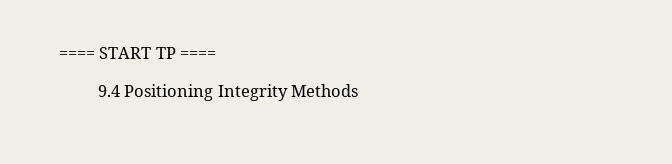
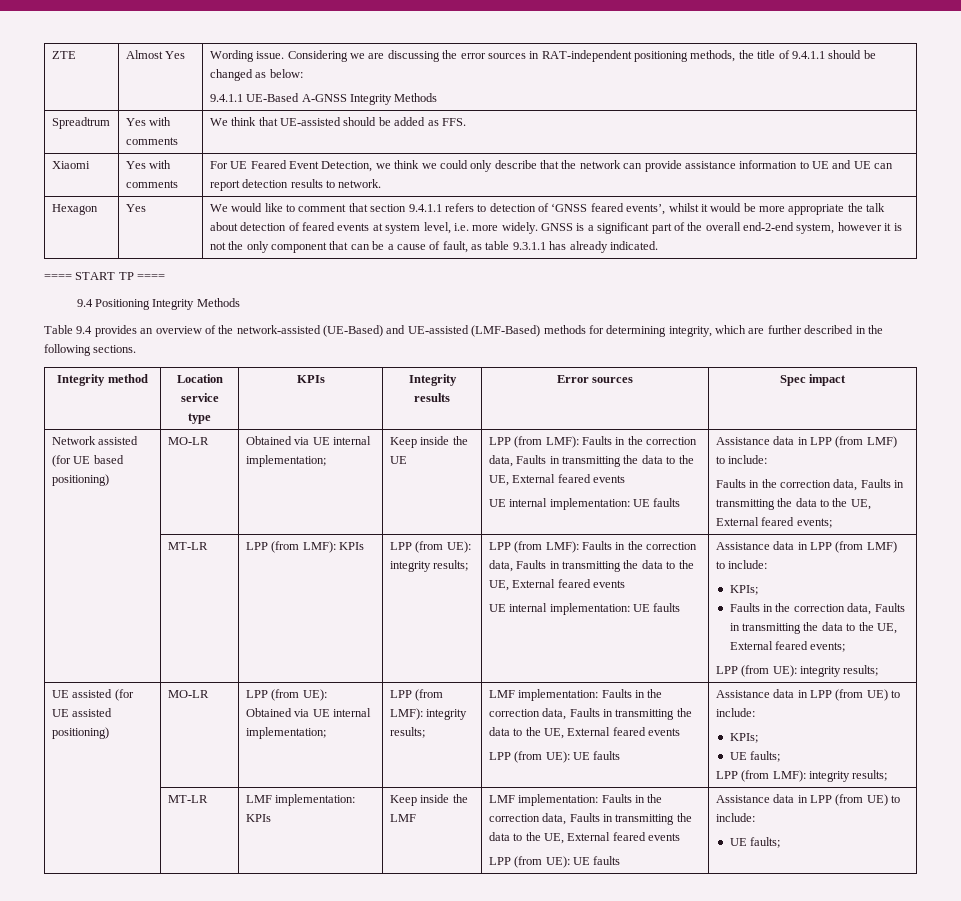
+ ZTE | Almost Yes | Wording issue. Considering we are discussing the error sources in RAT-independent positioning methods, the title of 9.4.1.1 should be changed as below:
+ 9.4.1.1 UE-Based A-GNSS Integrity Methods
+ Spreadtrum | Yes with comments | We think that UE-assisted should be added as FFS.
+ Xiaomi | Yes with comments | For UE Feared Event Detection, we think we could only describe that the network can provide assistance information to UE and UE can report detection results to network.
+ Hexagon | Yes | We would like to comment that section 9.4.1.1 refers to detection of ‘GNSS feared events’, whilst it would be more appropriate the talk about detection of feared events at system level, i.e. more widely. GNSS is a significant part of the overall end-2-end system, however it is not the only component that can be a cause of fault, as table 9.3.1.1 has already indicated.
+ Table 9.4 provides an overview of the network-assisted (UE-Based) and UE-assisted (LMF-Based) methods for determining integrity, which are further described in the following sections.
+ Integrity method | Location service type | KPIs | Integrity results | Error sources | Spec impact
+ Network assisted (for UE based positioning) | MO-LR | Obtained via UE internal implementation; | Keep inside the UE | LPP (from LMF): Faults in the correction data, Faults in transmitting the data to the UE, External feared events
+ UE internal implementation: UE faults | Assistance data in LPP (from LMF) to include:
+ Faults in the correction data, Faults in transmitting the data to the UE, External feared events;
+ | MT-LR | LPP (from LMF): KPIs | LPP (from UE): integrity results; | LPP (from LMF): Faults in the correction data, Faults in transmitting the data to the UE, External feared events
+ UE internal implementation: UE faults | Assistance data in LPP (from LMF) to include:
+ KPIs;
+ Faults in the correction data, Faults in transmitting the data to the UE, External feared events;
+ LPP (from UE): integrity results;
+ UE assisted (for UE assisted positioning) | MO-LR | LPP (from UE): Obtained via UE internal implementation; | LPP (from LMF): integrity results; | LMF implementation: Faults in the correction data, Faults in transmitting the data to the UE, External feared events
+ LPP (from UE): UE faults | Assistance data in LPP (from UE) to include:
+ KPIs;
+ UE faults;
+ LPP (from LMF): integrity results;
+ | MT-LR | LMF implementation: KPIs | Keep inside the LMF | LMF implementation: Faults in the correction data, Faults in transmitting the data to the UE, External feared events
+ LPP (from UE): UE faults | Assistance data in LPP (from UE) to include:
+ UE faults;

